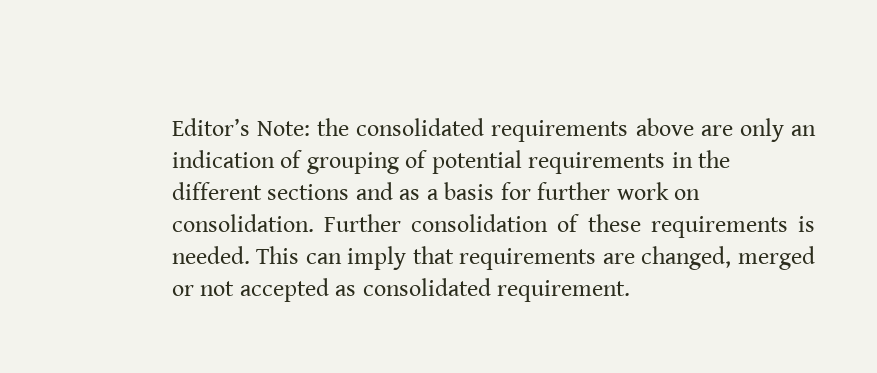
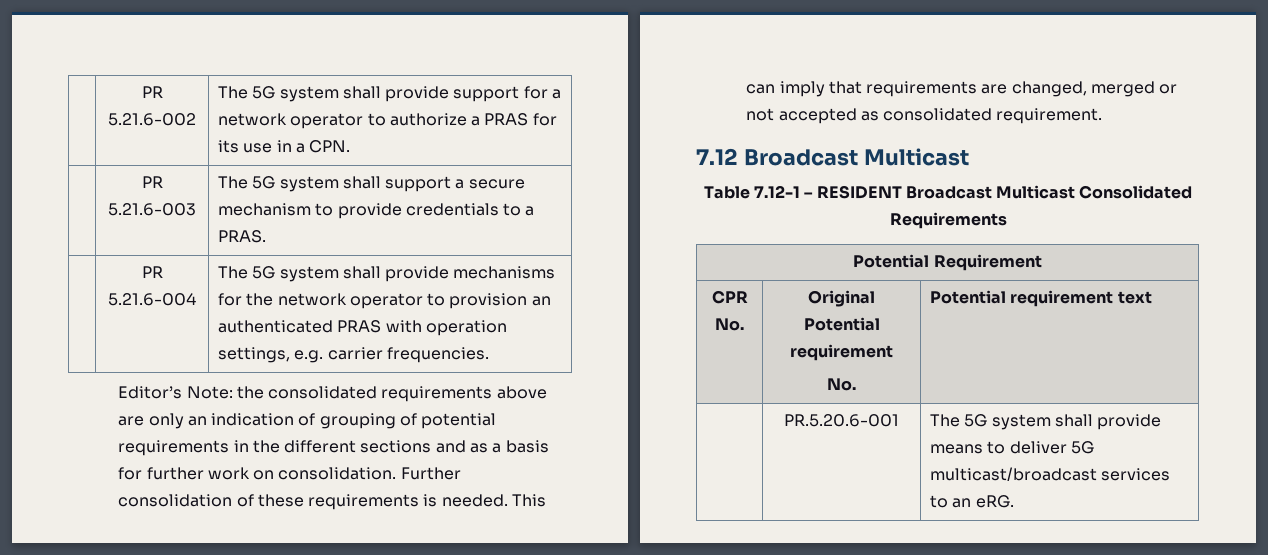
+ | PR 5.21.6-002 | The 5G system shall provide support for a network operator to authorize a PRAS for its use in a CPN.
+ | PR 5.21.6-003 | The 5G system shall support a secure mechanism to provide credentials to a PRAS.
+ | PR 5.21.6-004 | The 5G system shall provide mechanisms for the network operator to provision an authenticated PRAS with operation settings, e.g. carrier frequencies.
+ 7.12 Broadcast Multicast
+ Table 7.12-1 – RESIDENT Broadcast Multicast Consolidated Requirements
+ Potential Requirement
+ CPR No. | Original Potential requirement
+ No. | Potential requirement text
+ | PR.5.20.6-001 | The 5G system shall provide means to deliver 5G multicast/broadcast services to an eRG.

